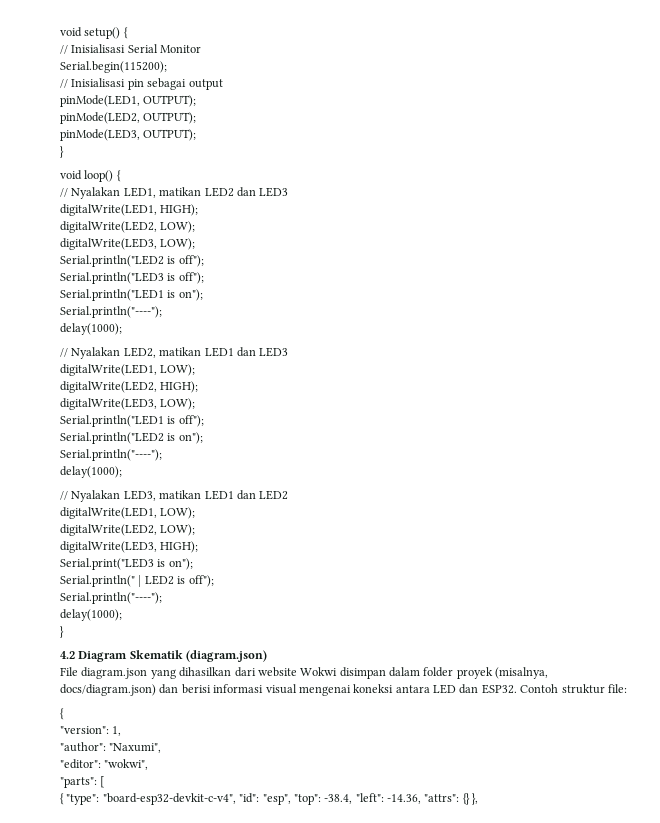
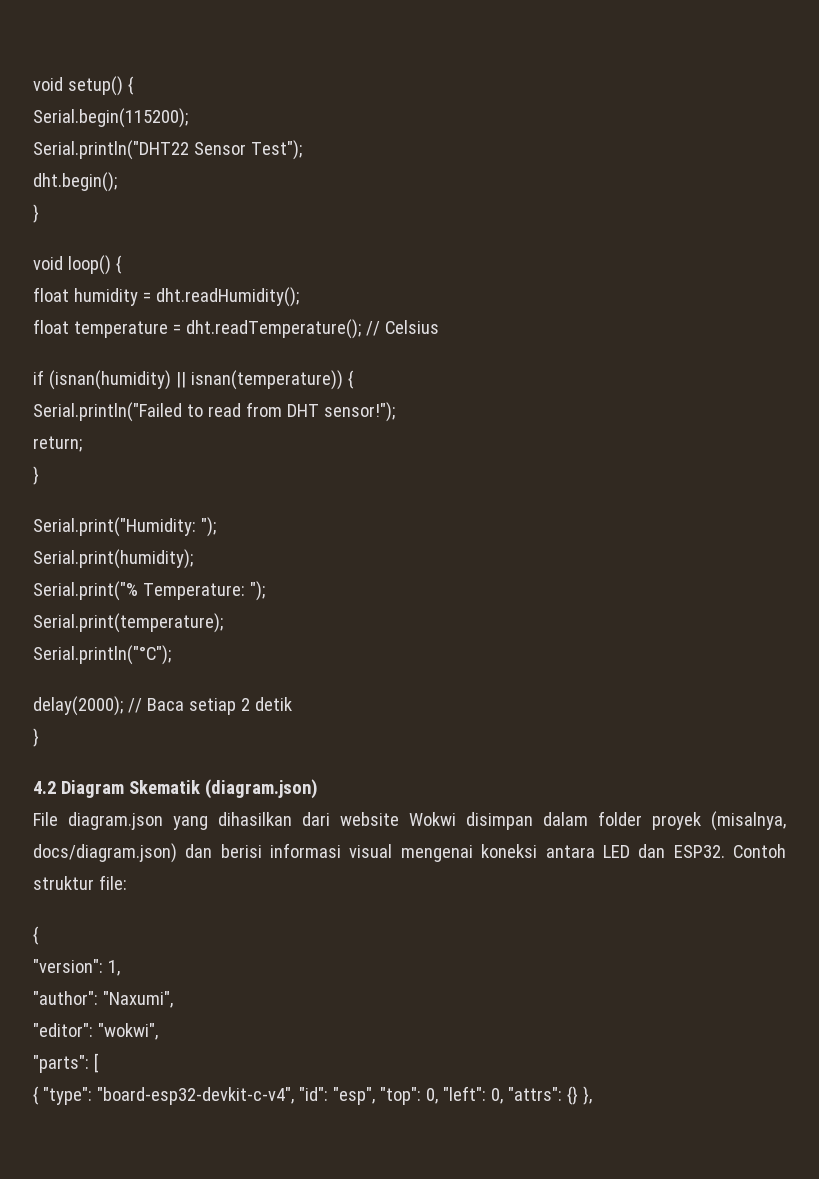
- // Inisialisasi Serial Monitor
  Serial.begin(115200);
- // Inisialisasi pin sebagai output
- pinMode(LED1, OUTPUT);
- pinMode(LED2, OUTPUT);
- pinMode(LED3, OUTPUT);
+ Serial.println("DHT22 Sensor Test");
+ dht.begin();
  }
  void loop() {
- // Nyalakan LED1, matikan LED2 dan LED3
- digitalWrite(LED1, HIGH);
- digitalWrite(LED2, LOW);
- digitalWrite(LED3, LOW);
- Serial.println("LED2 is off");
- Serial.println("LED3 is off");
- Serial.println("LED1 is on");
- Serial.println("----");
- delay(1000);
- // Nyalakan LED2, matikan LED1 dan LED3
- digitalWrite(LED1, LOW);
- digitalWrite(LED2, HIGH);
- digitalWrite(LED3, LOW);
- Serial.println("LED1 is off");
- Serial.println("LED2 is on");
- Serial.println("----");
- delay(1000);
- // Nyalakan LED3, matikan LED1 dan LED2
- digitalWrite(LED1, LOW);
- digitalWrite(LED2, LOW);
- digitalWrite(LED3, HIGH);
- Serial.print("LED3 is on");
- Serial.println(" | LED2 is off");
- Serial.println("----");
- delay(1000);
+ float humidity = dht.readHumidity();
+ float temperature = dht.readTemperature(); // Celsius
+ if (isnan(humidity) || isnan(temperature)) {
+ Serial.println("Failed to read from DHT sensor!");
+ return;
+ }
+ Serial.print("Humidity: ");
+ Serial.print(humidity);
+ Serial.print("% Temperature: ");
+ Serial.print(temperature);
+ Serial.println("°C");
+ delay(2000); // Baca setiap 2 detik
- { "type": "board-esp32-devkit-c-v4", "id": "esp", "top": -38.4, "left": -14.36, "attrs": {} },
+ { "type": "board-esp32-devkit-c-v4", "id": "esp", "top": 0, "left": 0, "attrs": {} },

